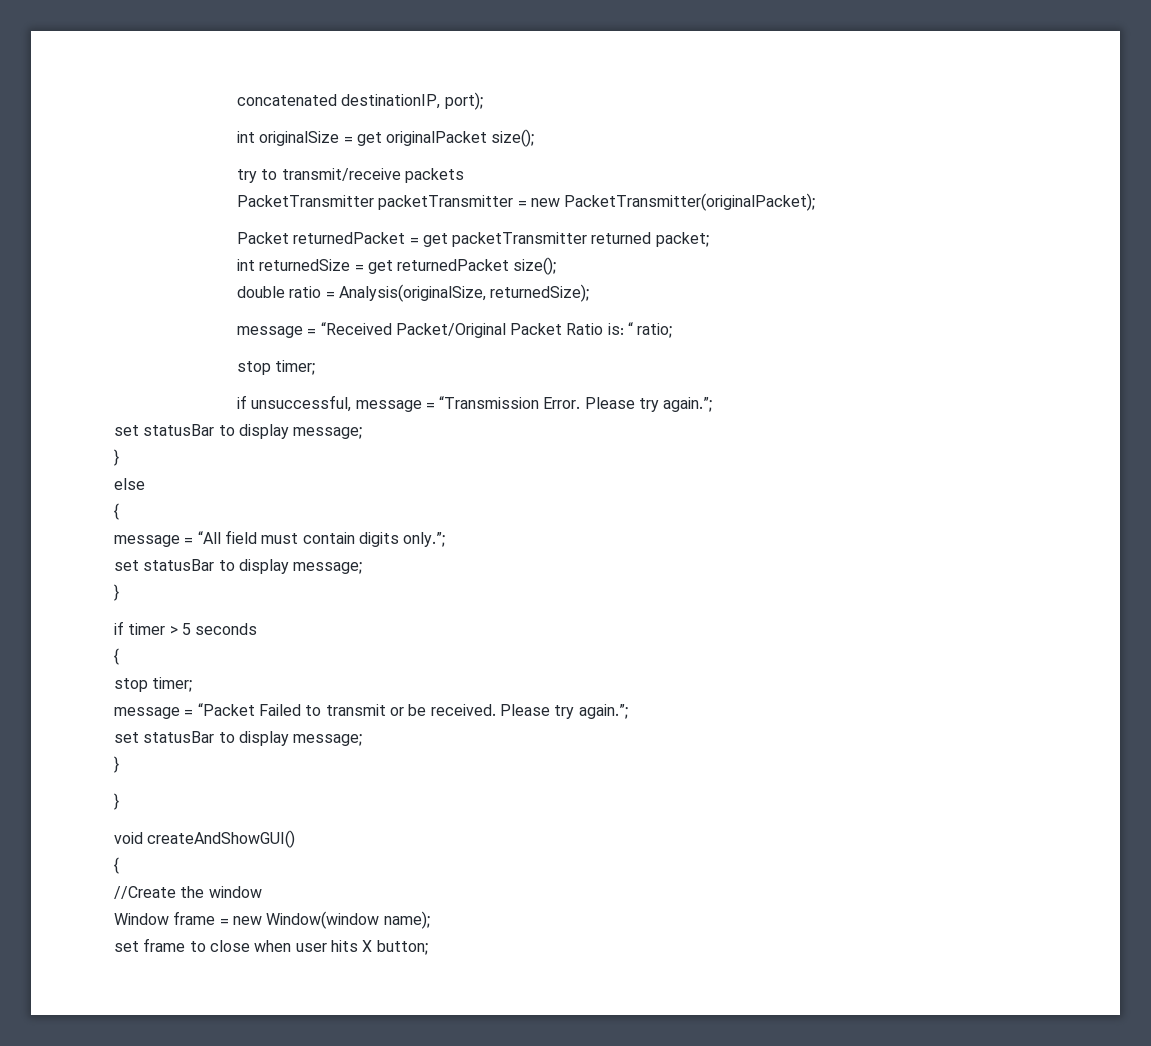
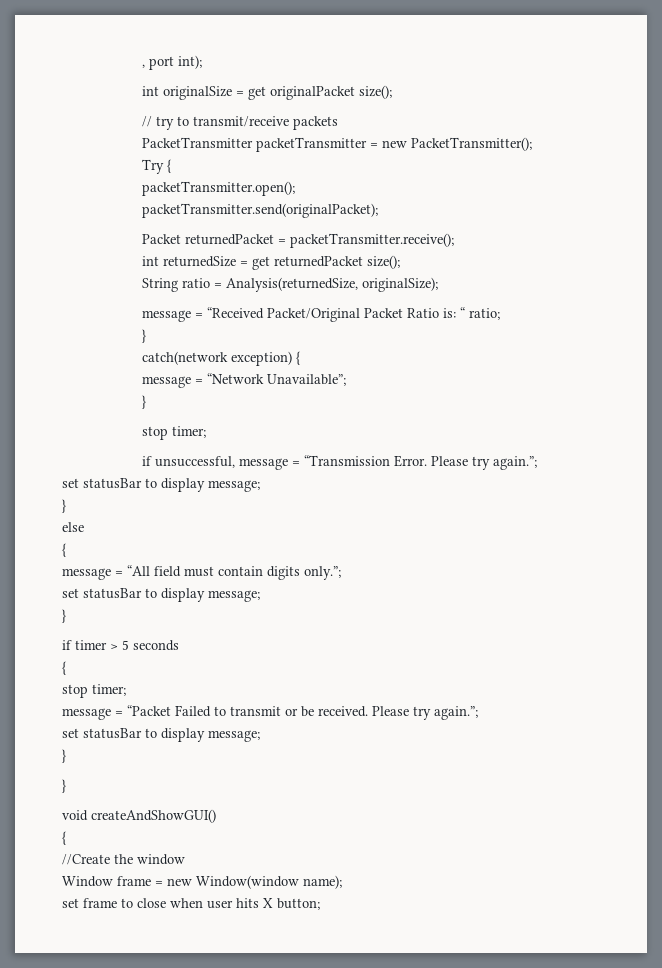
- concatenated destinationIP, port);
+ , port int);
- try to transmit/receive packets
+ // try to transmit/receive packets
- PacketTransmitter packetTransmitter = new PacketTransmitter(originalPacket);
+ PacketTransmitter packetTransmitter = new PacketTransmitter();
+ Try {
+ packetTransmitter.open();
+ packetTransmitter.send(originalPacket);
- Packet returnedPacket = get packetTransmitter returned packet;
+ Packet returnedPacket = packetTransmitter.receive();
- double ratio = Analysis(originalSize, returnedSize);
+ String ratio = Analysis(returnedSize, originalSize);
  message = “Received Packet/Original Packet Ratio is: “ ratio;
+ }
+ catch(network exception) {
+ message = “Network Unavailable”;
+ }

